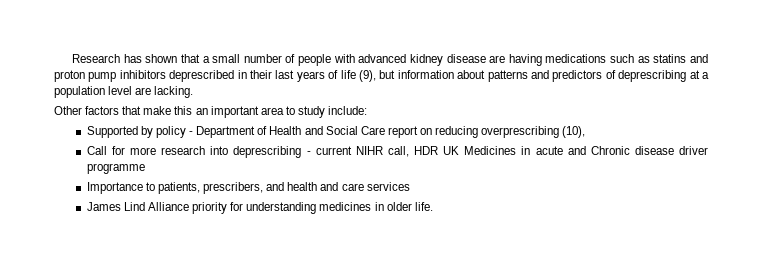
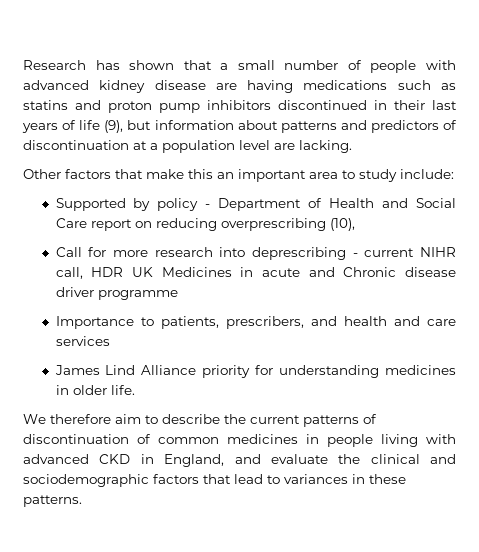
- Research has shown that a small number of people with advanced kidney disease are having medications such as statins and proton pump inhibitors deprescribed in their last years of life (9), but information about patterns and predictors of deprescribing at a population level are lacking.
+ Research has shown that a small number of people with advanced kidney disease are having medications such as statins and proton pump inhibitors discontinued in their last years of life (9), but information about patterns and predictors of discontinuation at a population level are lacking.
+ We therefore aim to describe the current patterns of discontinuation of common medicines in people living with advanced CKD in England, and evaluate the clinical and sociodemographic factors that lead to variances in these patterns.

